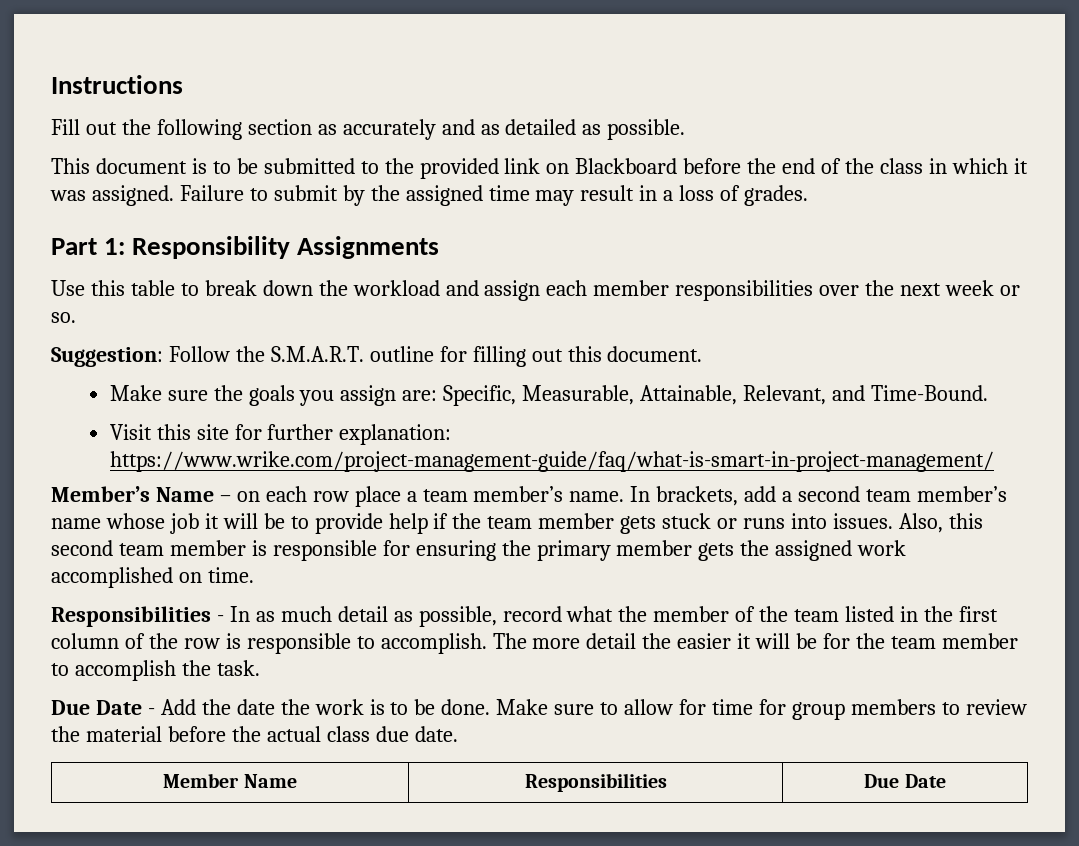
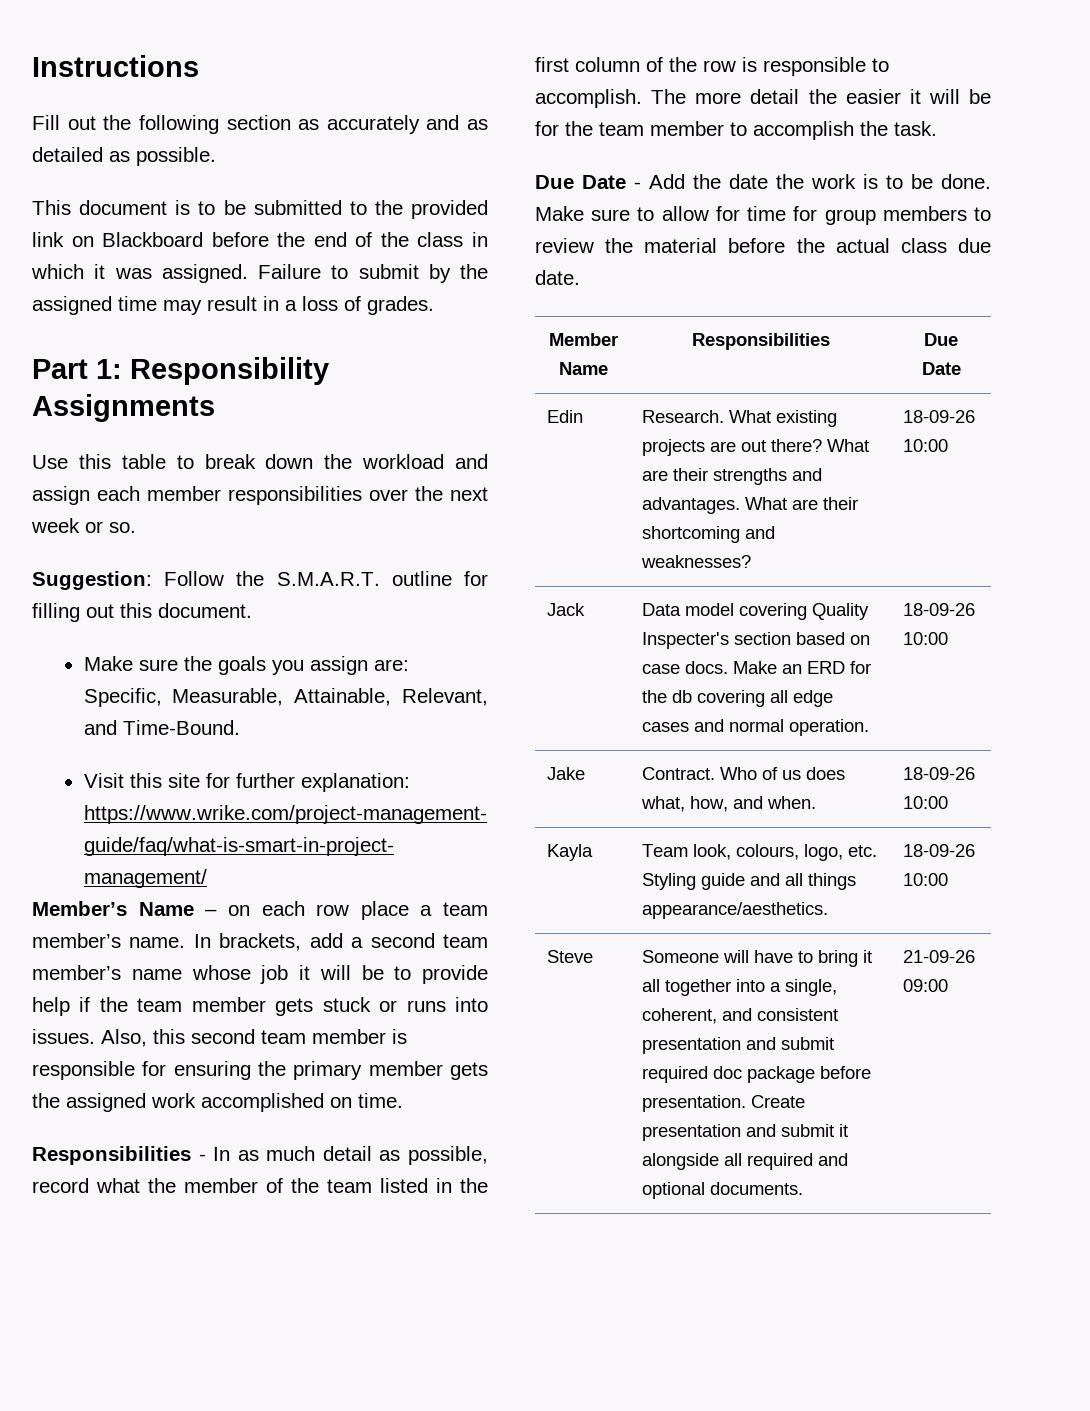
+ Edin | Research. What existing projects are out there? What are their strengths and advantages. What are their shortcoming and weaknesses? | 18-09-26 10:00
+ Jack | Data model covering Quality Inspecter's section based on case docs. Make an ERD for the db covering all edge cases and normal operation. | 18-09-26 10:00
+ Jake | Contract. Who of us does what, how, and when. | 18-09-26 10:00
+ Kayla | Team look, colours, logo, etc. Styling guide and all things appearance/aesthetics. | 18-09-26 10:00
+ Steve | Someone will have to bring it all together into a single, coherent, and consistent presentation and submit required doc package before presentation. Create presentation and submit it alongside all required and optional documents. | 21-09-26 09:00

